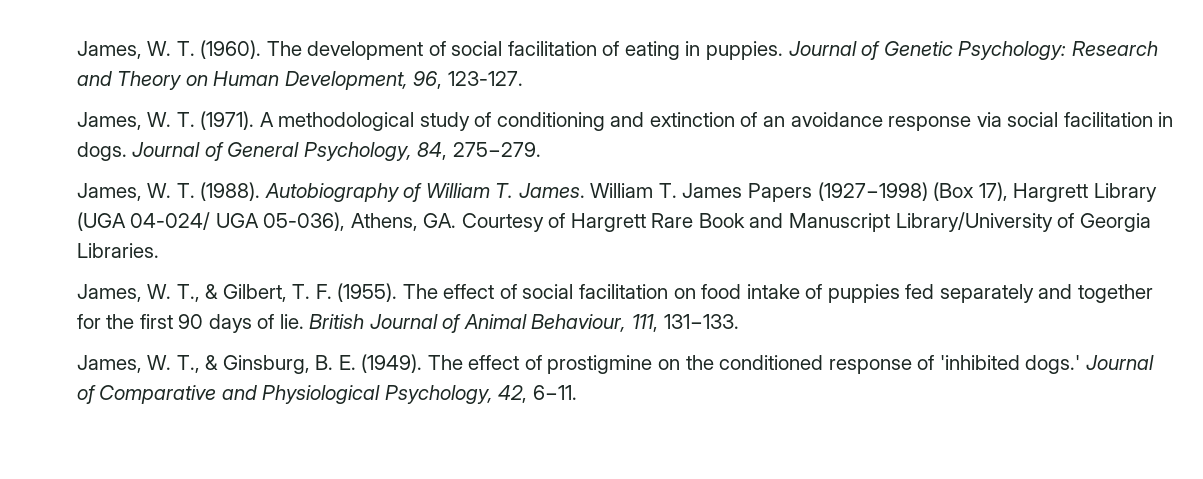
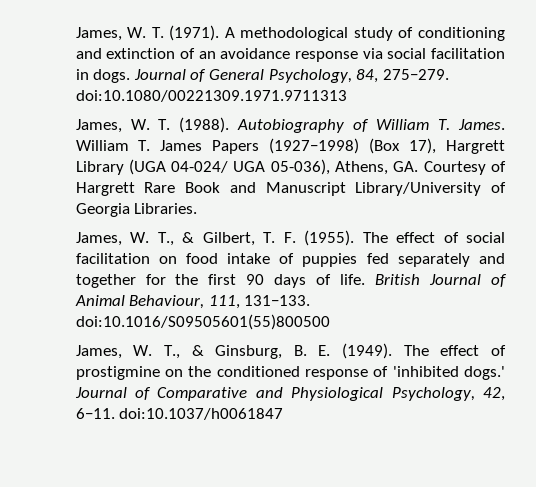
- James, W. T. (1960). The development of social facilitation of eating in puppies. Journal of Genetic Psychology: Research and Theory on Human Development, 96, 123-127.
- Journal of General Psychology, 84, 275−279.
+ Journal of General Psychology, 84, 275−279. doi:10.1080/00221309.1971.9711313
- The effect of social facilitation on food intake of puppies fed separately and together for the first 90 days of lie.
+ The effect of social facilitation on food intake of puppies fed separately and together for the first 90 days of life.
- British Journal of Animal Behaviour, 111, 131−133.
+ British Journal of Animal Behaviour, 111, 131−133. doi:10.1016/S09505601(55)800500
- Journal of Comparative and Physiological Psychology, 42, 6−11.
+ Journal of Comparative and Physiological Psychology, 42, 6−11. doi:10.1037/h0061847

